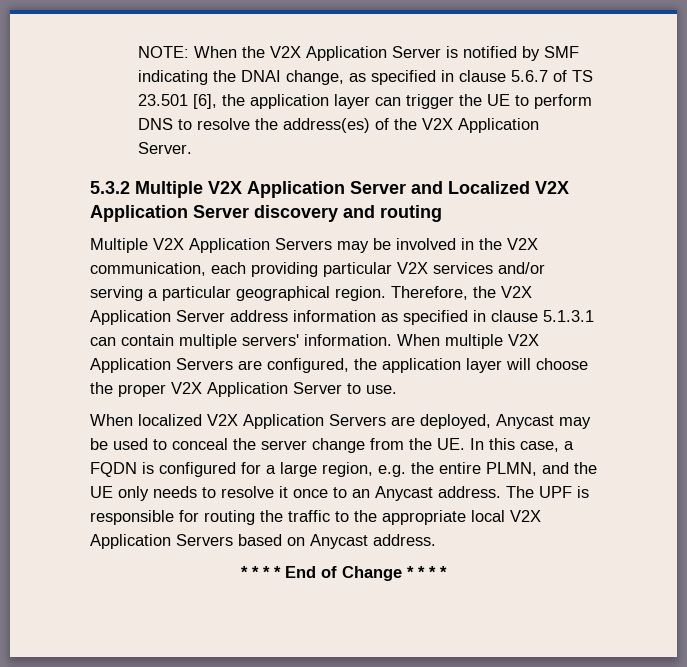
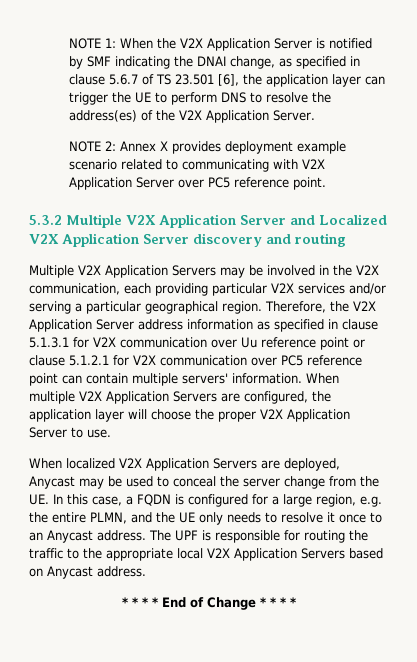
- NOTE: When the V2X Application Server is notified by SMF indicating the DNAI change, as specified in clause 5.6.7 of TS 23.501 [6], the application layer can trigger the UE to perform DNS to resolve the address(es) of the V2X Application Server.
+ NOTE 1: When the V2X Application Server is notified by SMF indicating the DNAI change, as specified in clause 5.6.7 of TS 23.501 [6], the application layer can trigger the UE to perform DNS to resolve the address(es) of the V2X Application Server.
+ NOTE 2: Annex X provides deployment example scenario related to communicating with V2X Application Server over PC5 reference point.
- Therefore, the V2X Application Server address information as specified in clause 5.1.3.1 can contain multiple servers' information.
+ Therefore, the V2X Application Server address information as specified in clause 5.1.3.1 for V2X communication over Uu reference point or clause 5.1.2.1 for V2X communication over PC5 reference point can contain multiple servers' information.

